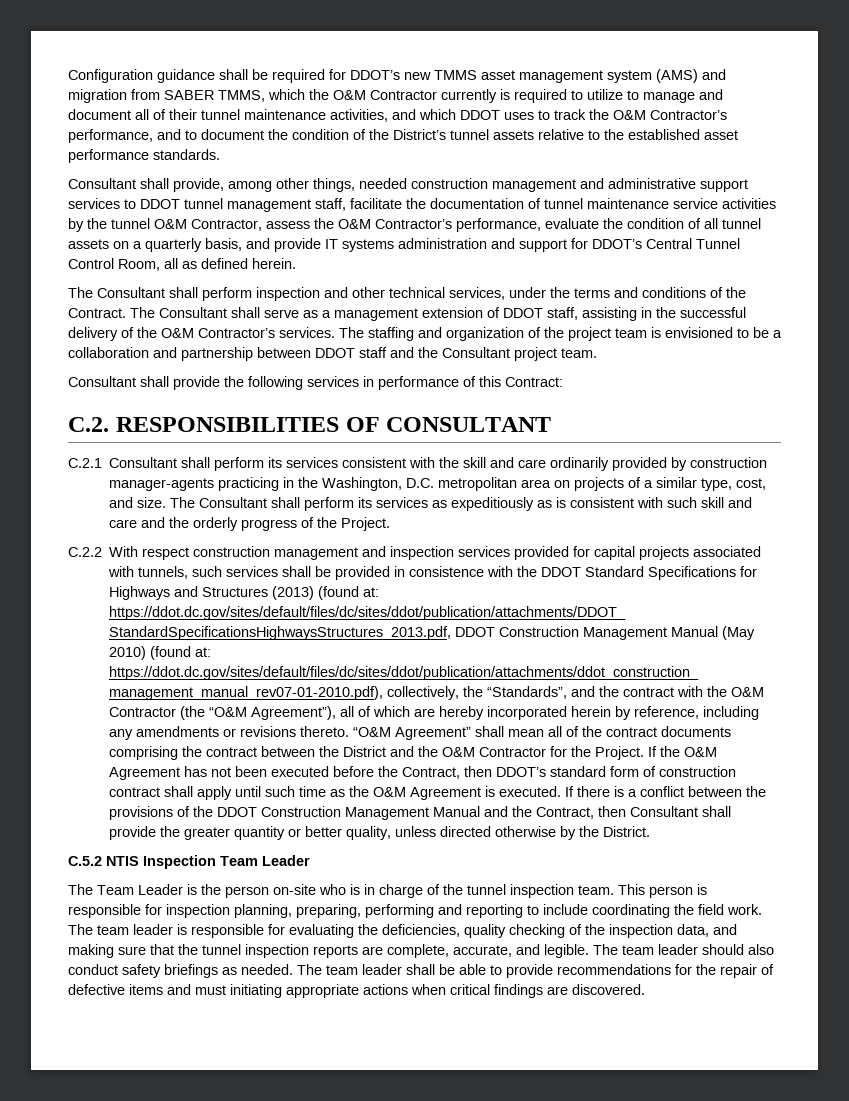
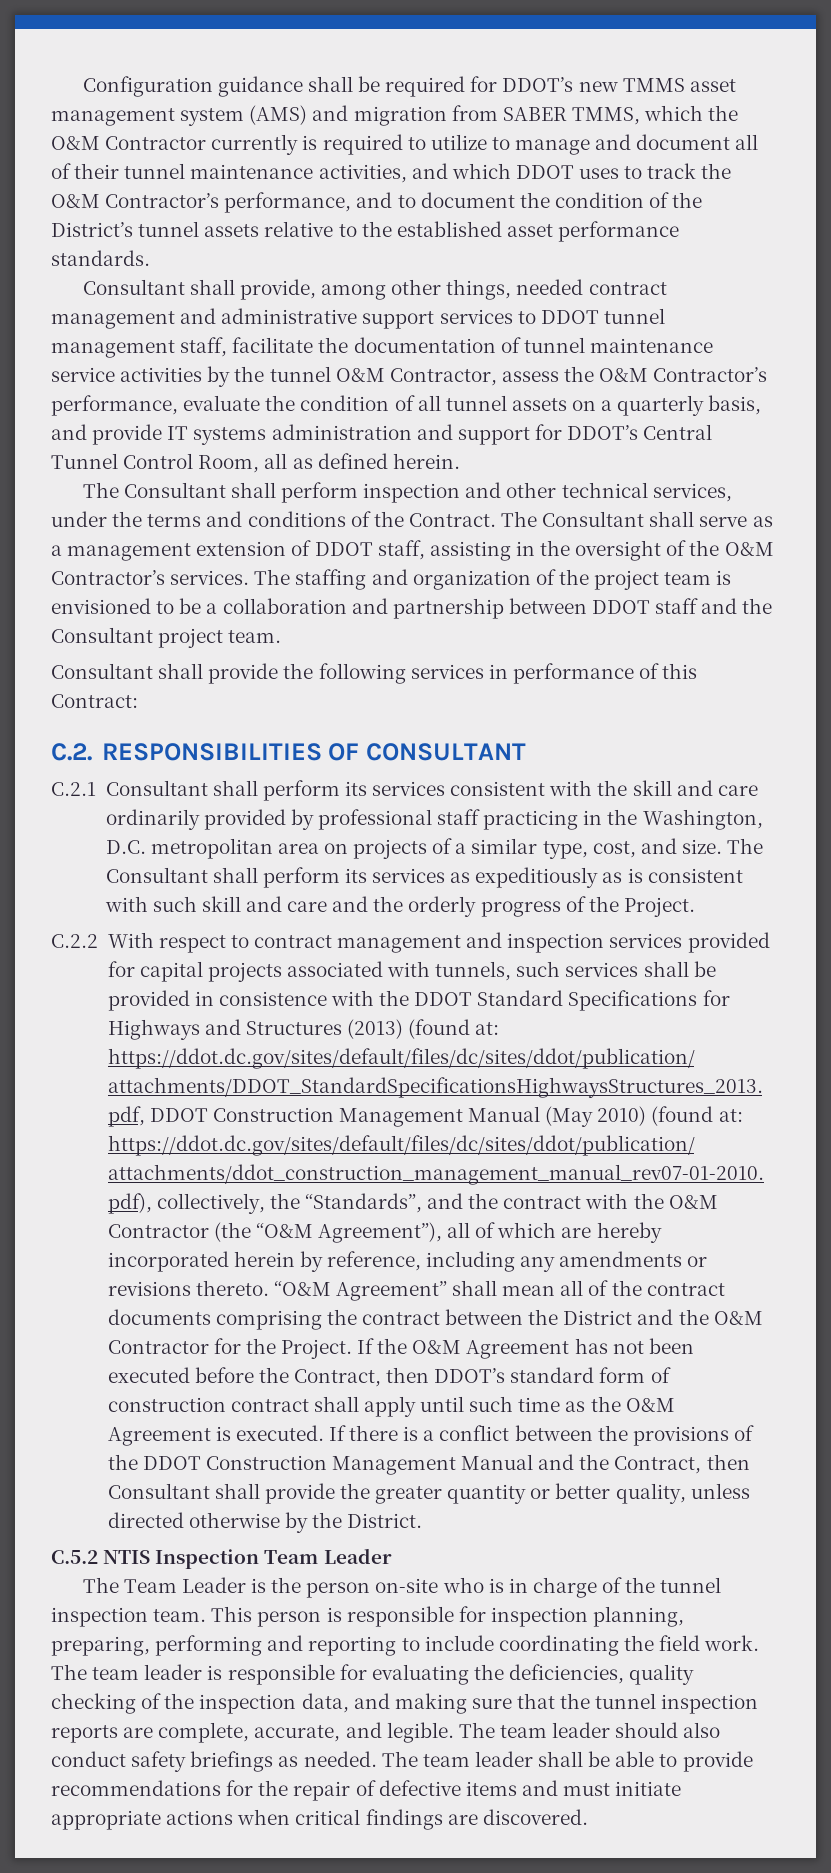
- Consultant shall provide, among other things, needed construction management and administrative support services to DDOT tunnel management staff, facilitate the documentation of tunnel maintenance service activities by the tunnel O&M Contractor, assess the O&M Contractor’s performance, evaluate the condition of all tunnel assets on a quarterly basis, and provide IT systems administration and support for DDOT’s Central Tunnel Control Room, all as defined herein.
+ Consultant shall provide, among other things, needed contract management and administrative support services to DDOT tunnel management staff, facilitate the documentation of tunnel maintenance service activities by the tunnel O&M Contractor, assess the O&M Contractor’s performance, evaluate the condition of all tunnel assets on a quarterly basis, and provide IT systems administration and support for DDOT’s Central Tunnel Control Room, all as defined herein.
- The Consultant shall serve as a management extension of DDOT staff, assisting in the successful delivery of the O&M Contractor’s services.
+ The Consultant shall serve as a management extension of DDOT staff, assisting in the oversight of the O&M Contractor’s services.
- C.2.1 Consultant shall perform its services consistent with the skill and care ordinarily provided by construction manager-agents practicing in the Washington, D.C. metropolitan area on projects of a similar type, cost, and size.
+ C.2.1 Consultant shall perform its services consistent with the skill and care ordinarily provided by professional staff practicing in the Washington, D.C. metropolitan area on projects of a similar type, cost, and size.
- C.2.2 With respect construction management and inspection services provided for capital projects associated with tunnels, such services shall be provided in consistence with the DDOT Standard Specifications for Highways and Structures (2013) (found at:
+ C.2.2 With respect to contract management and inspection services provided for capital projects associated with tunnels, such services shall be provided in consistence with the DDOT Standard Specifications for Highways and Structures (2013) (found at:
- The team leader shall be able to provide recommendations for the repair of defective items and must initiating appropriate actions when critical findings are discovered.
+ The team leader shall be able to provide recommendations for the repair of defective items and must initiate appropriate actions when critical findings are discovered.

